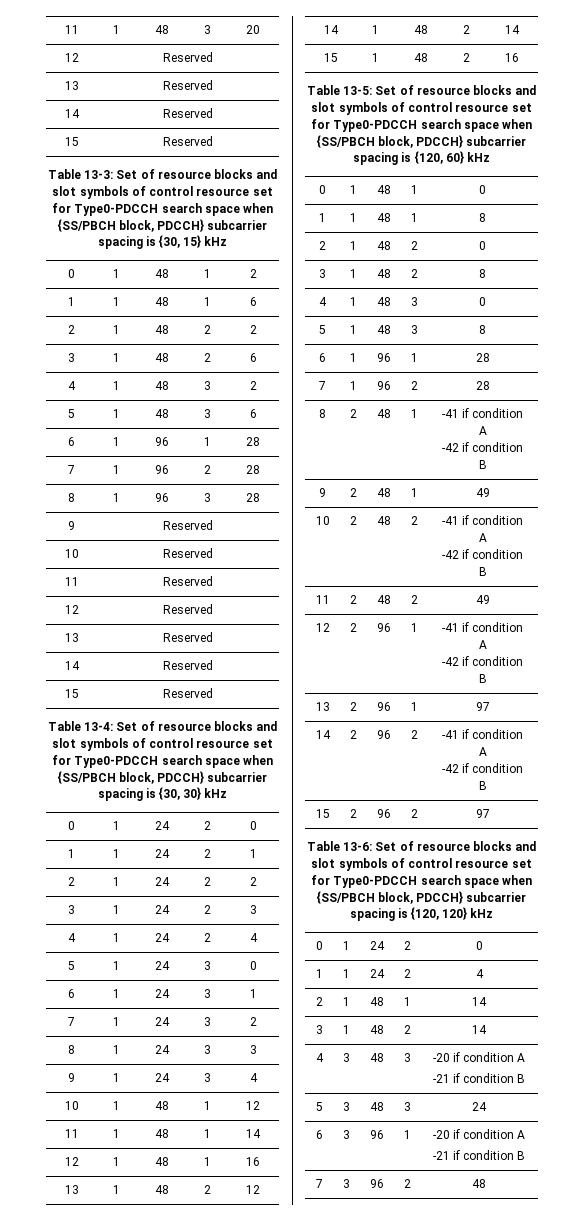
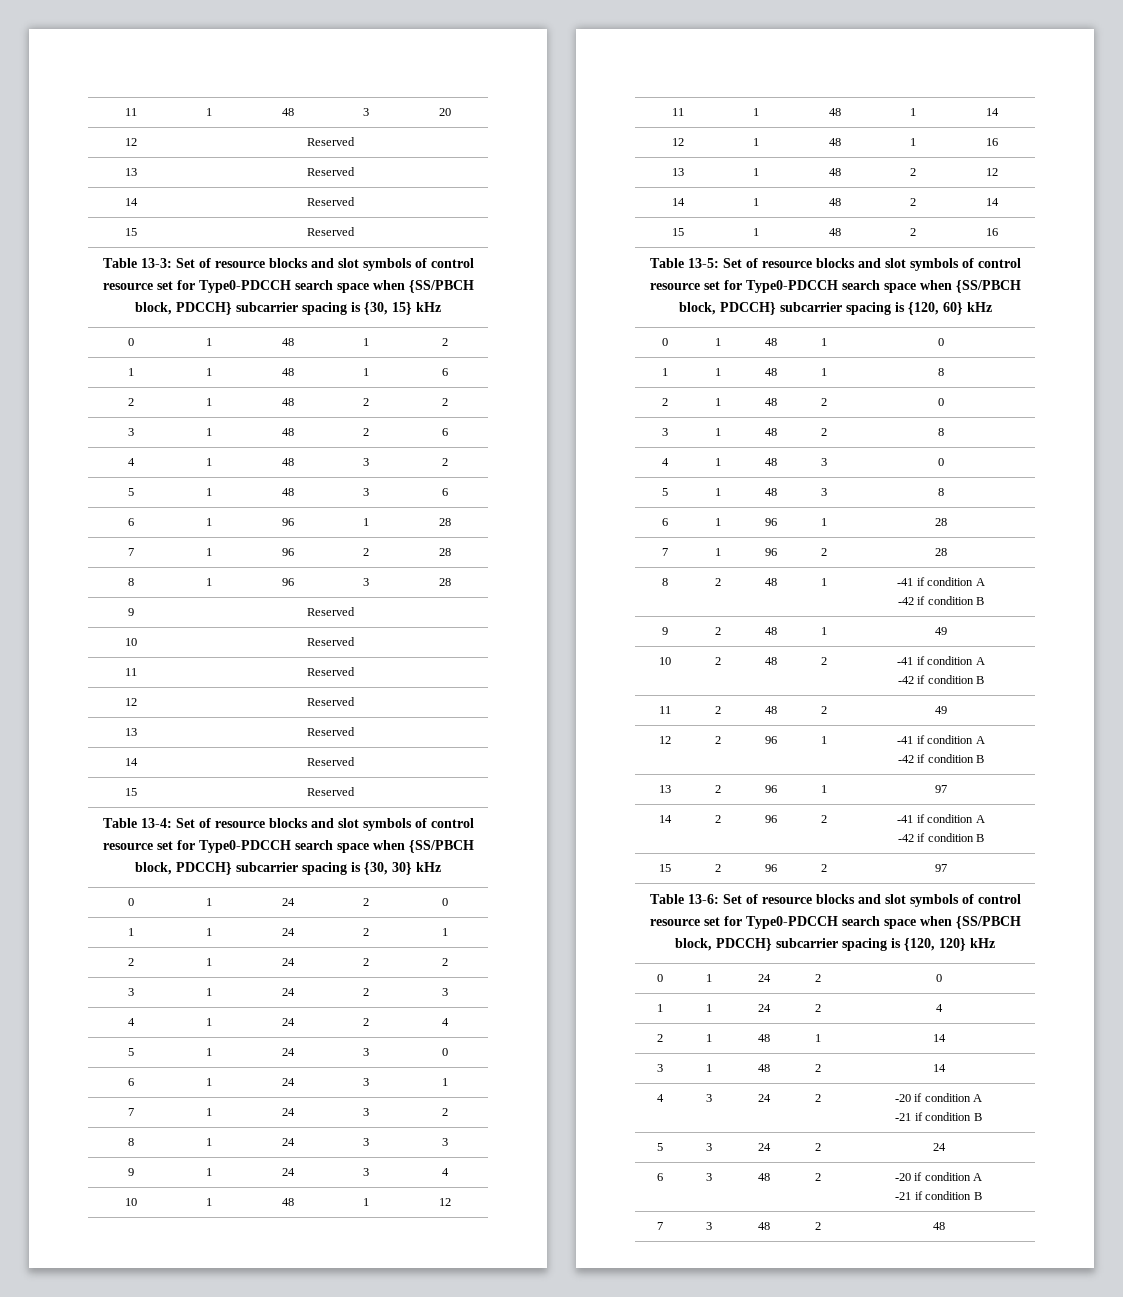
- 4 | 3 | 48 | 3 | -20 if condition A
+ 4 | 3 | 24 | 2 | -20 if condition A
- 5 | 3 | 48 | 3 | 24
+ 5 | 3 | 24 | 2 | 24
- 6 | 3 | 96 | 1 | -20 if condition A
+ 6 | 3 | 48 | 2 | -20 if condition A
- 7 | 3 | 96 | 2 | 48
+ 7 | 3 | 48 | 2 | 48

